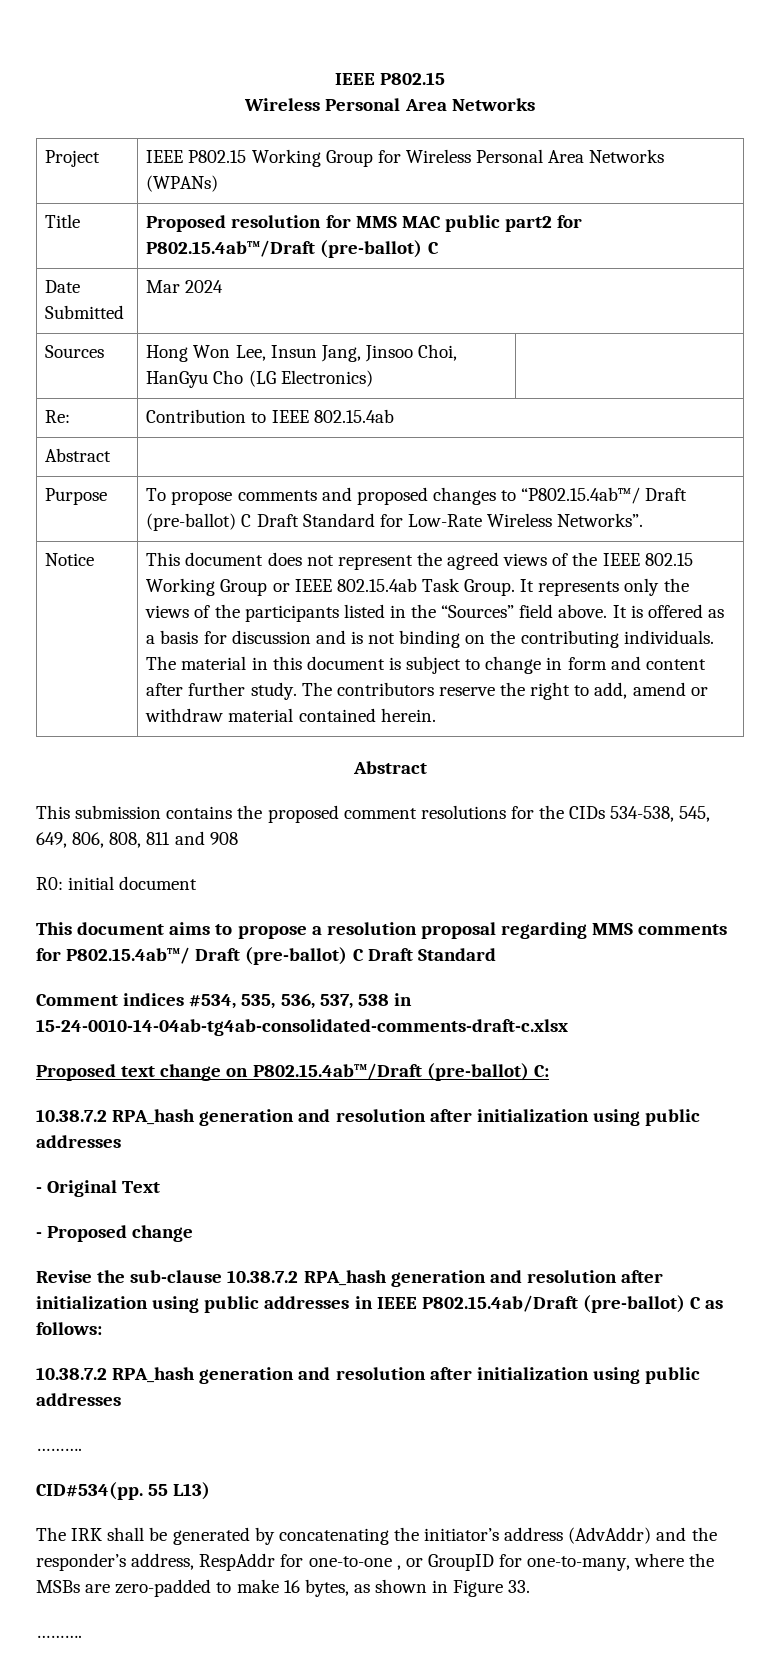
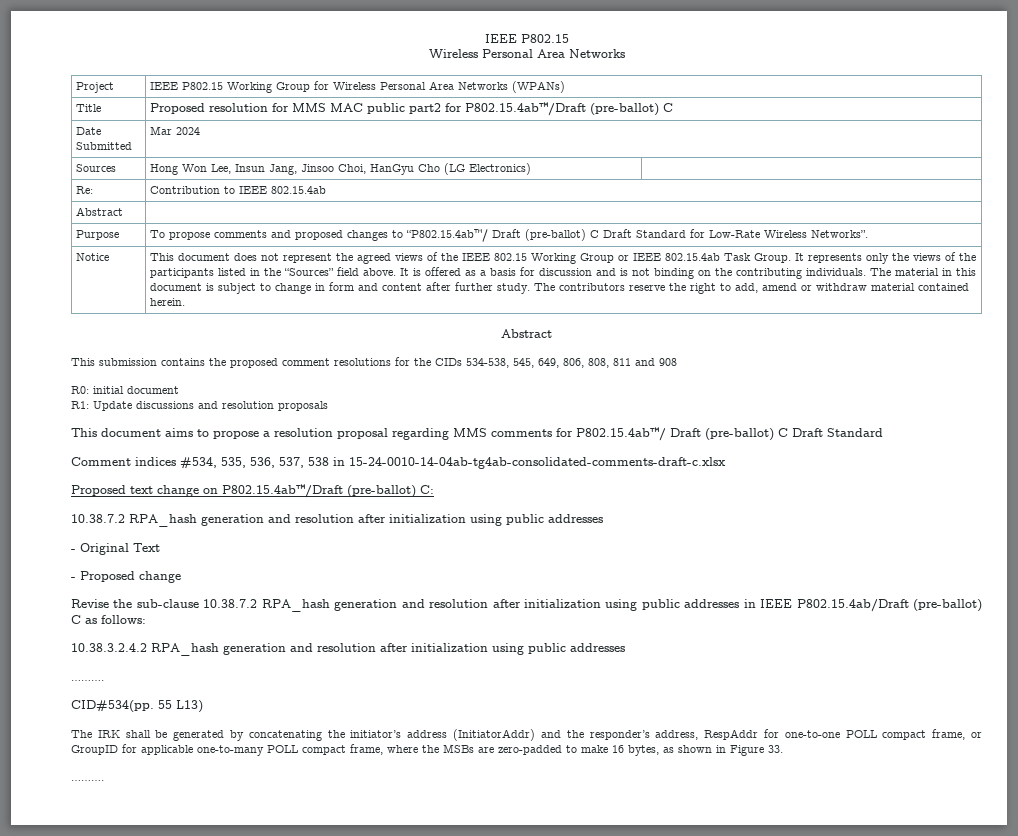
+ R1: Update discussions and resolution proposals
  Revise the sub-clause 10.38.7.2 RPA_hash generation and resolution after initialization using public addresses in IEEE P802.15.4ab/Draft (pre-ballot) C as follows:
- 10.38.7.2 RPA_hash generation and resolution after initialization using public addresses
+ 10.38.3.2.4.2 RPA_hash generation and resolution after initialization using public addresses
- The IRK shall be generated by concatenating the initiator’s address (AdvAddr) and the responder’s address, RespAddr for one-to-one , or GroupID for one-to-many, where the MSBs are zero-padded to make 16 bytes, as shown in Figure 33.
+ The IRK shall be generated by concatenating the initiator’s address (InitiatorAddr) and the responder’s address, RespAddr for one-to-one POLL compact frame, or GroupID for applicable one-to-many POLL compact frame, where the MSBs are zero-padded to make 16 bytes, as shown in Figure 33.

